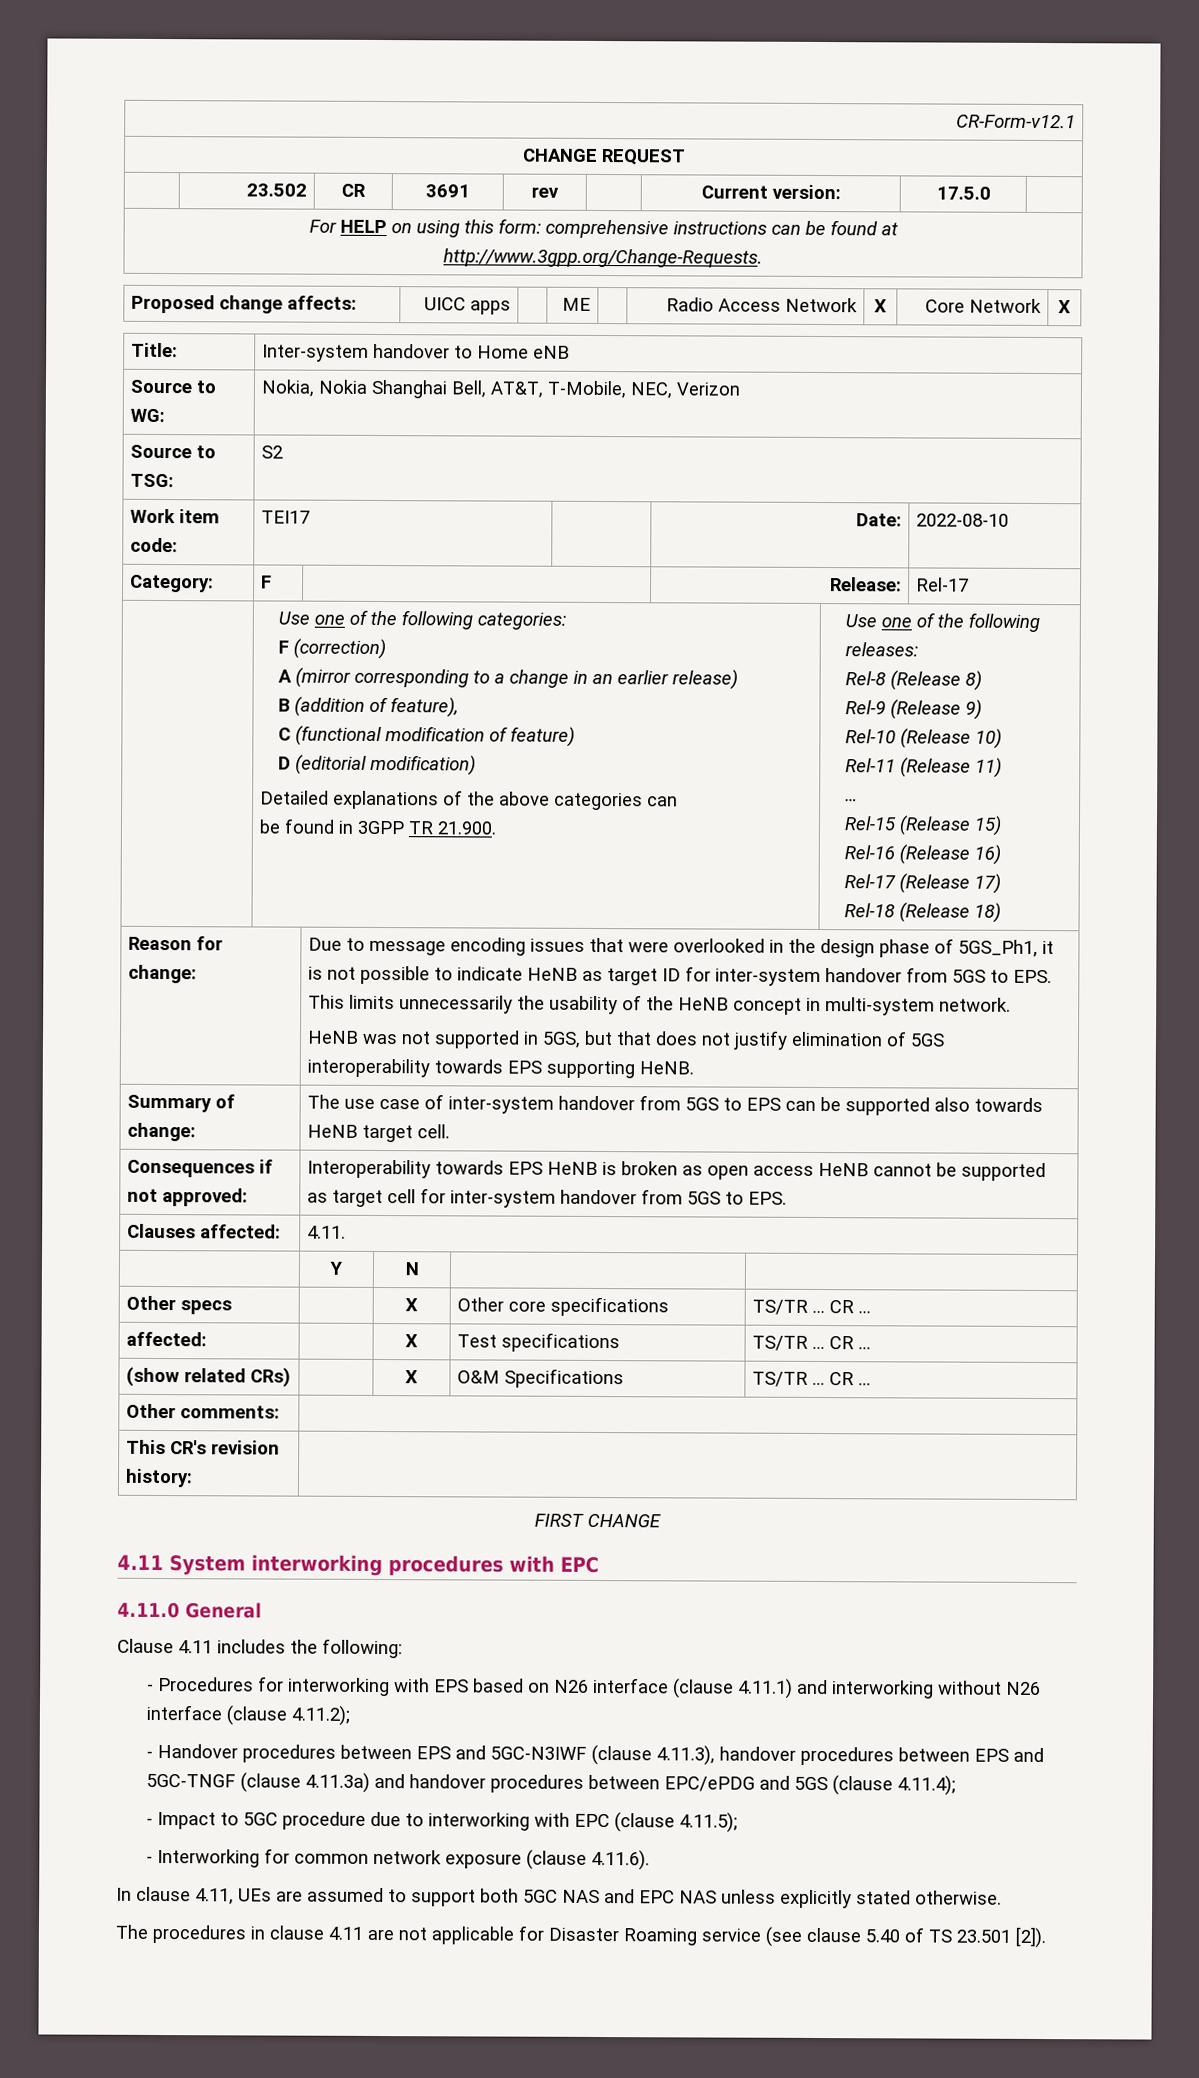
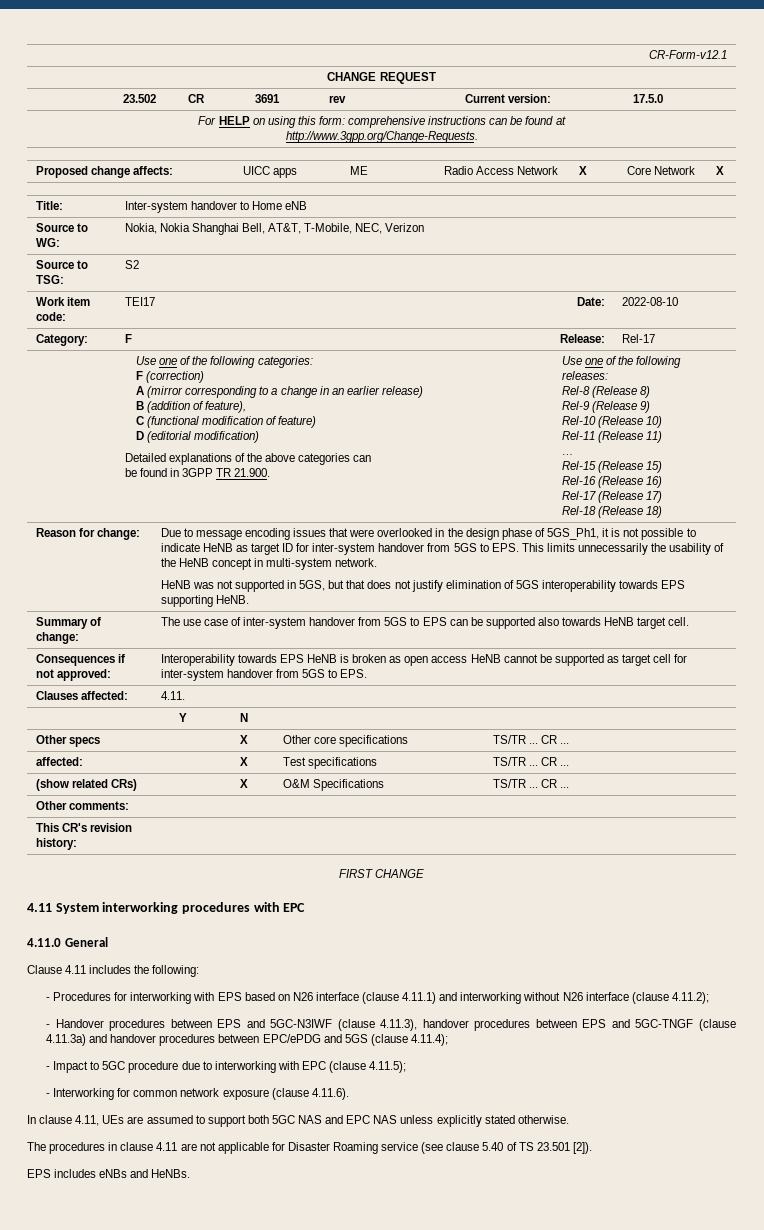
+ EPS includes eNBs and HeNBs.

